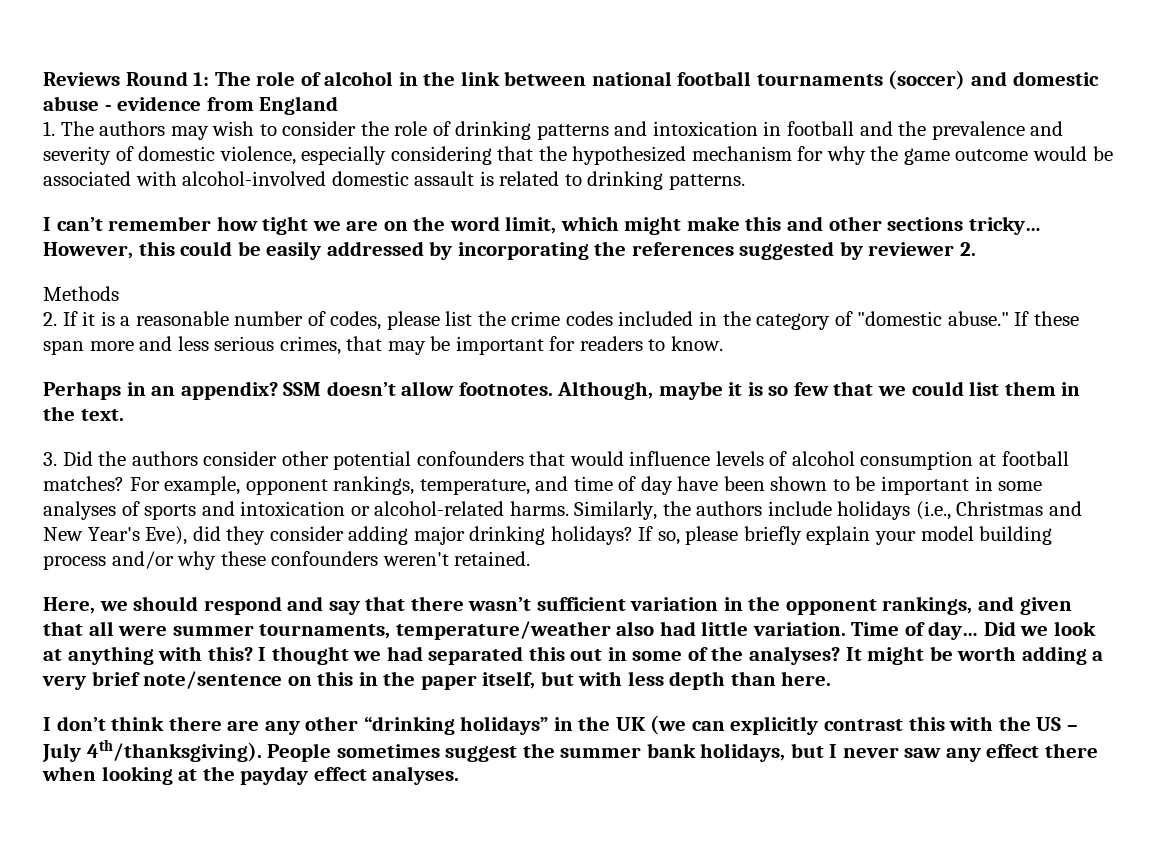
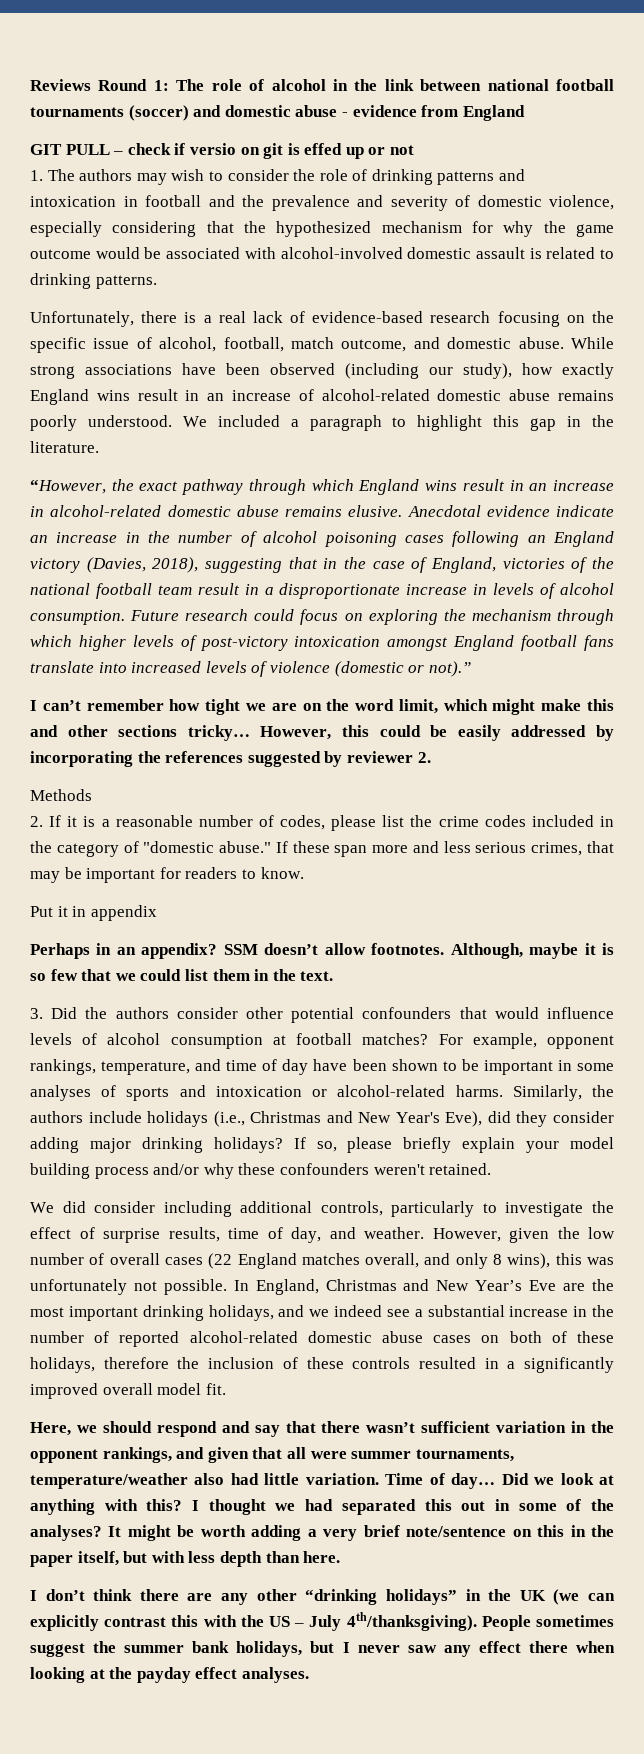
+ GIT PULL – check if versio on git is effed up or not
+ Unfortunately, there is a real lack of evidence-based research focusing on the specific issue of alcohol, football, match outcome, and domestic abuse. While strong associations have been observed (including our study), how exactly England wins result in an increase of alcohol-related domestic abuse remains poorly understood. We included a paragraph to highlight this gap in the literature.
+ “However, the exact pathway through which England wins result in an increase in alcohol-related domestic abuse remains elusive. Anecdotal evidence indicate an increase in the number of alcohol poisoning cases following an England victory (Davies, 2018), suggesting that in the case of England, victories of the national football team result in a disproportionate increase in levels of alcohol consumption. Future research could focus on exploring the mechanism through which higher levels of post-victory intoxication amongst England football fans translate into increased levels of violence (domestic or not).”
+ Put it in appendix
+ We did consider including additional controls, particularly to investigate the effect of surprise results, time of day, and weather. However, given the low number of overall cases (22 England matches overall, and only 8 wins), this was unfortunately not possible. In England, Christmas and New Year’s Eve are the most important drinking holidays, and we indeed see a substantial increase in the number of reported alcohol-related domestic abuse cases on both of these holidays, therefore the inclusion of these controls resulted in a significantly improved overall model fit.

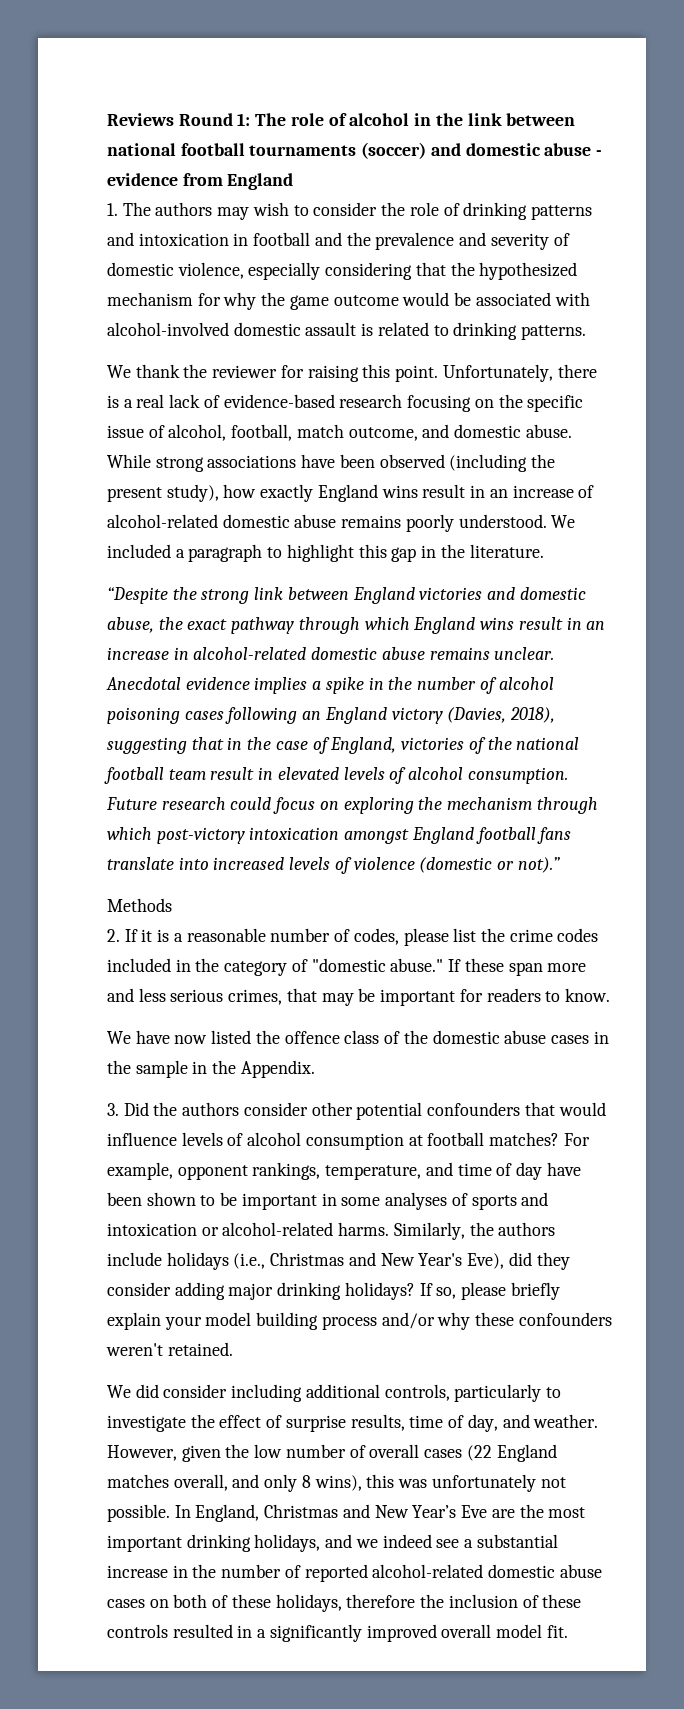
- GIT PULL – check if versio on git is effed up or not
+ We thank the reviewer for raising this point.
- While strong associations have been observed (including our study), how exactly England wins result in an increase of alcohol-related domestic abuse remains poorly understood.
+ While strong associations have been observed (including the present study), how exactly England wins result in an increase of alcohol-related domestic abuse remains poorly understood.
- “However, the exact pathway through which England wins result in an increase in alcohol-related domestic abuse remains elusive.
+ “Despite the strong link between England victories and domestic abuse, the exact pathway through which England wins result in an increase in alcohol-related domestic abuse remains unclear.
- Anecdotal evidence indicate an increase in the number of alcohol poisoning cases following an England victory (Davies, 2018), suggesting that in the case of England, victories of the national football team result in a disproportionate increase in levels of alcohol consumption.
+ Anecdotal evidence implies a spike in the number of alcohol poisoning cases following an England victory (Davies, 2018), suggesting that in the case of England, victories of the national football team result in elevated levels of alcohol consumption.
- Future research could focus on exploring the mechanism through which higher levels of post-victory intoxication amongst England football fans translate into increased levels of violence (domestic or not).”
+ Future research could focus on exploring the mechanism through which post-victory intoxication amongst England football fans translate into increased levels of violence (domestic or not).”
- I can’t remember how tight we are on the word limit, which might make this and other sections tricky… However, this could be easily addressed by incorporating the references suggested by reviewer 2.
- Put it in appendix
- Perhaps in an appendix? SSM doesn’t allow footnotes. Although, maybe it is so few that we could list them in the text.
+ We have now listed the offence class of the domestic abuse cases in the sample in the Appendix.
- Here, we should respond and say that there wasn’t sufficient variation in the opponent rankings, and given that all were summer tournaments, temperature/weather also had little variation. Time of day… Did we look at anything with this? I thought we had separated this out in some of the analyses? It might be worth adding a very brief note/sentence on this in the paper itself, but with less depth than here.
- I don’t think there are any other “drinking holidays” in the UK (we can explicitly contrast this with the US – July 4th/thanksgiving). People sometimes suggest the summer bank holidays, but I never saw any effect there when looking at the payday effect analyses.

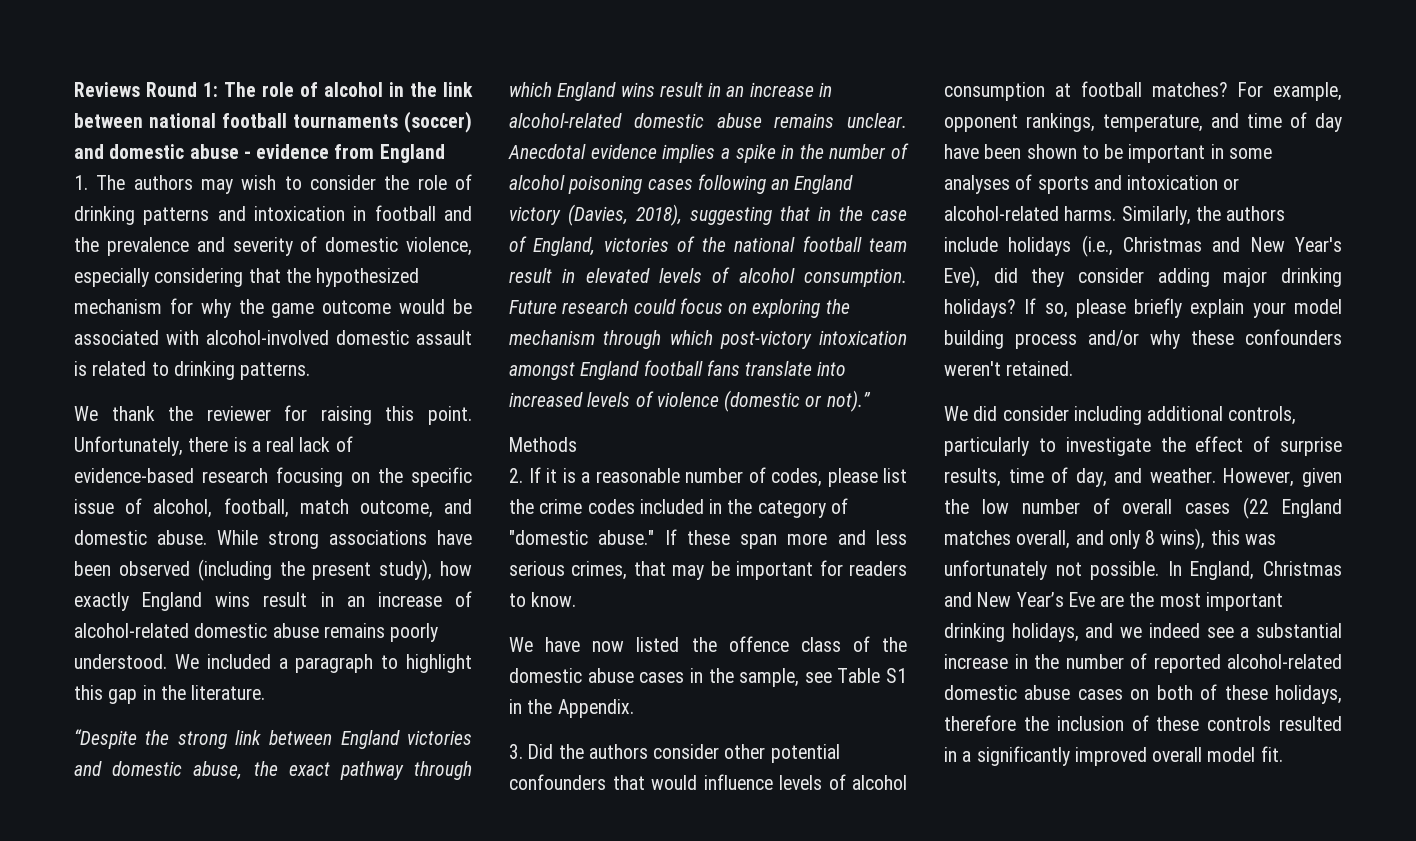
- We have now listed the offence class of the domestic abuse cases in the sample in the Appendix.
+ We have now listed the offence class of the domestic abuse cases in the sample, see Table S1 in the Appendix.

